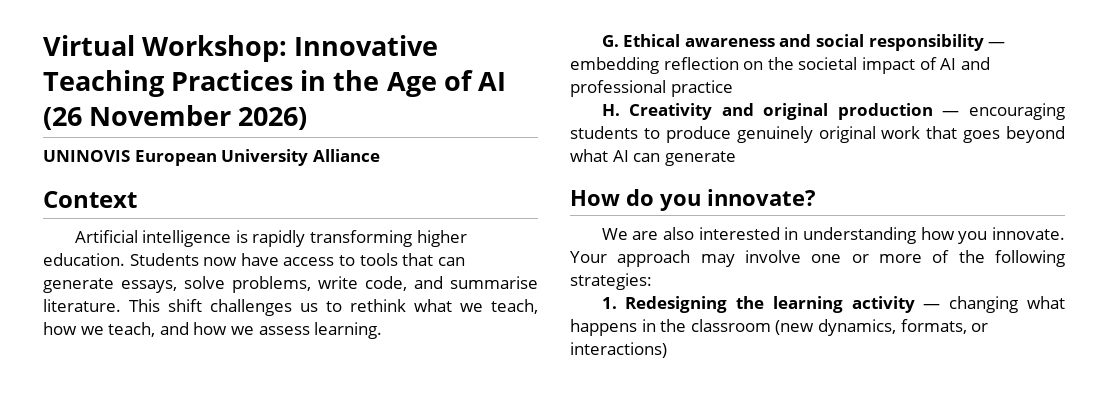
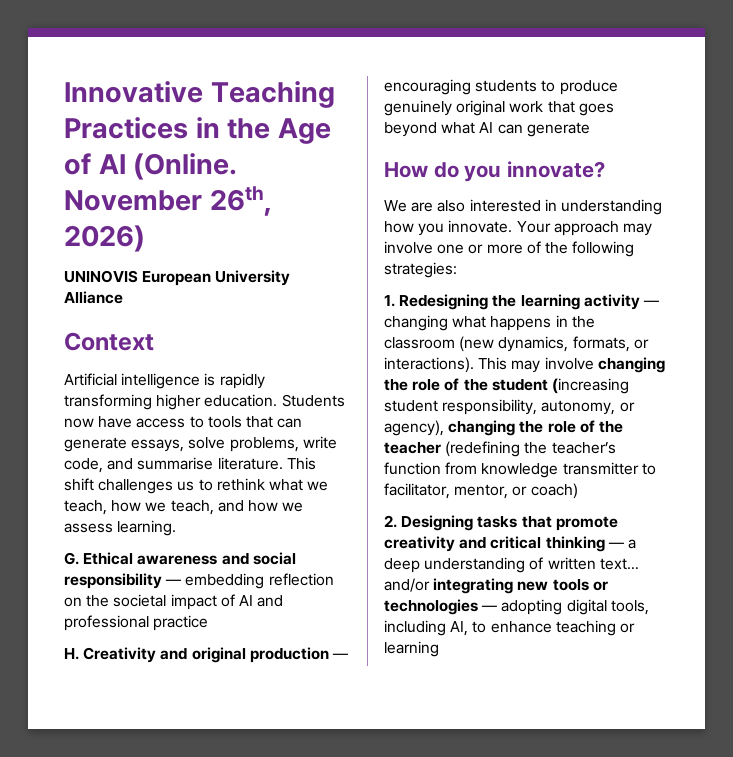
- Virtual Workshop: Innovative Teaching Practices in the Age of AI (26 November 2026)
+ Innovative Teaching Practices in the Age of AI (Online. November 26th, 2026)
- 1. Redesigning the learning activity — changing what happens in the classroom (new dynamics, formats, or interactions)
+ 1. Redesigning the learning activity — changing what happens in the classroom (new dynamics, formats, or interactions). This may involve changing the role of the student (increasing student responsibility, autonomy, or agency), changing the role of the teacher (redefining the teacher’s function from knowledge transmitter to facilitator, mentor, or coach)
+ 2. Designing tasks that promote creativity and critical thinking — a deep understanding of written text… and/or integrating new tools or technologies — adopting digital tools, including AI, to enhance teaching or learning

